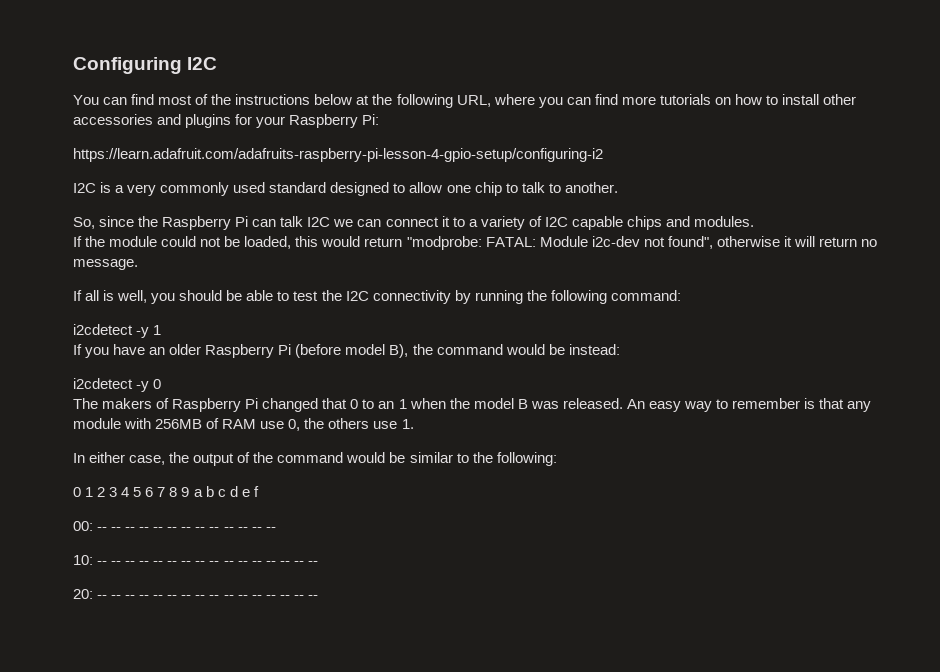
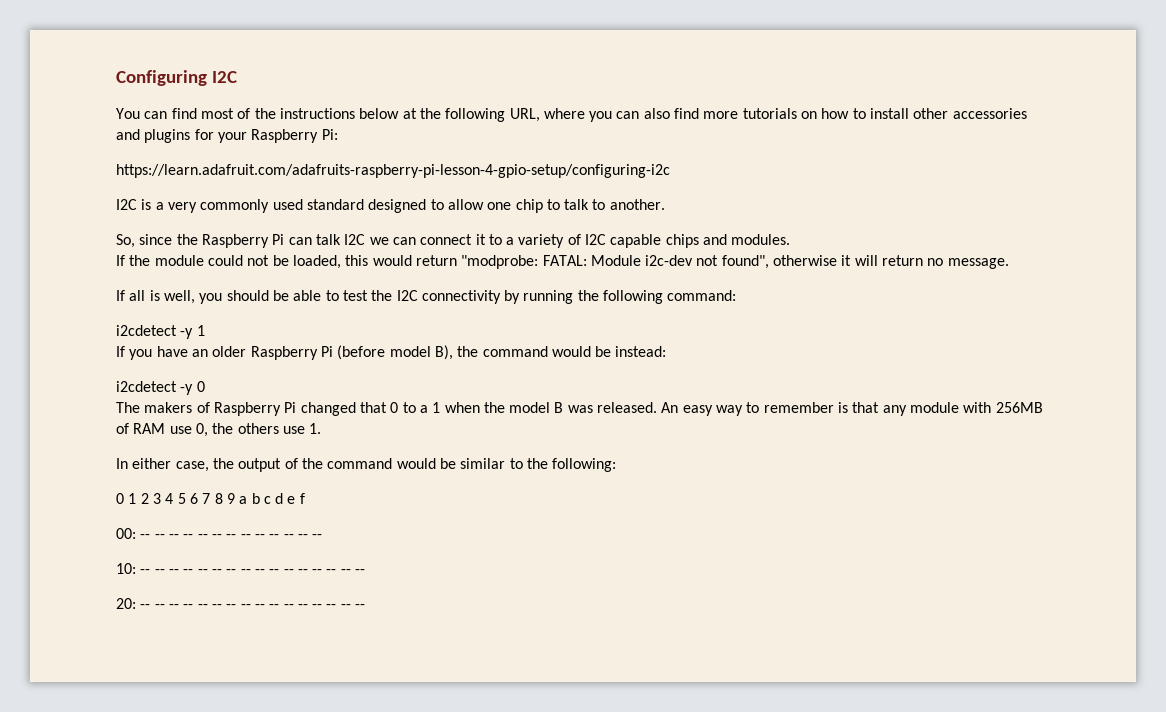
- You can find most of the instructions below at the following URL, where you can find more tutorials on how to install other accessories and plugins for your Raspberry Pi:
+ You can find most of the instructions below at the following URL, where you can also find more tutorials on how to install other accessories and plugins for your Raspberry Pi:
- https://learn.adafruit.com/adafruits-raspberry-pi-lesson-4-gpio-setup/configuring-i2
+ https://learn.adafruit.com/adafruits-raspberry-pi-lesson-4-gpio-setup/configuring-i2c
- The makers of Raspberry Pi changed that 0 to an 1 when the model B was released.
+ The makers of Raspberry Pi changed that 0 to a 1 when the model B was released.

